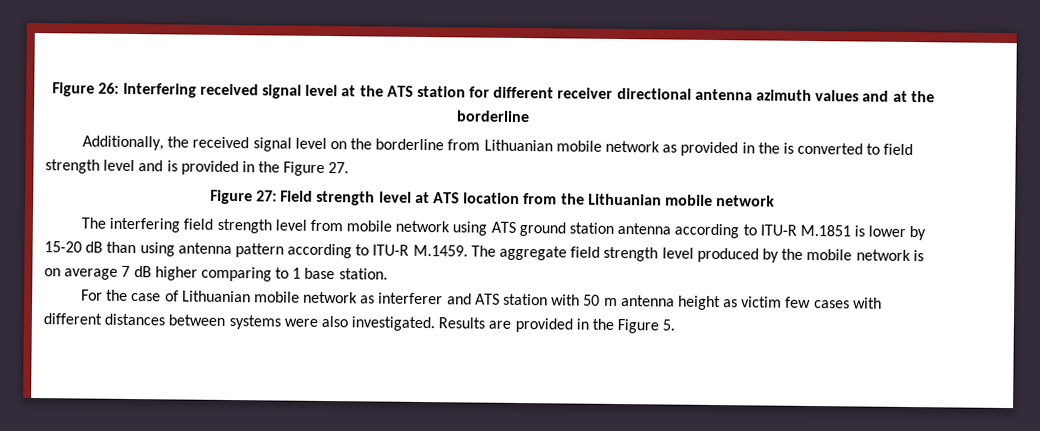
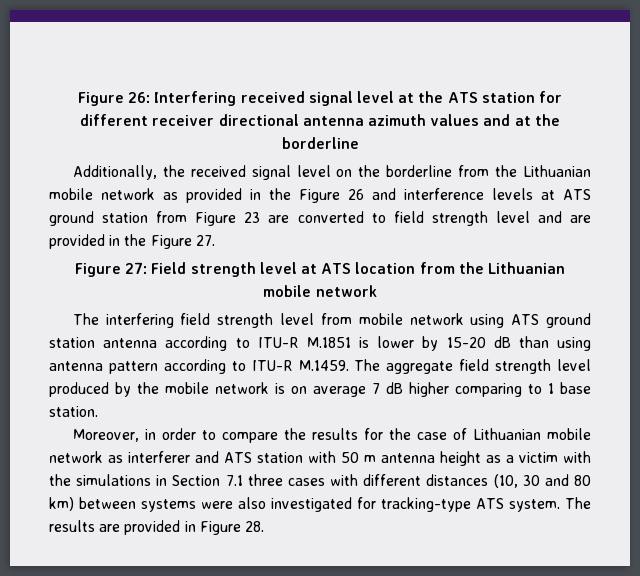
- Additionally, the received signal level on the borderline from Lithuanian mobile network as provided in the is converted to field strength level and is provided in the Figure 27.
+ Additionally, the received signal level on the borderline from the Lithuanian mobile network as provided in the Figure 26 and interference levels at ATS ground station from Figure 23 are converted to field strength level and are provided in the Figure 27.
- For the case of Lithuanian mobile network as interferer and ATS station with 50 m antenna height as victim few cases with different distances between systems were also investigated. Results are provided in the Figure 5.
+ Moreover, in order to compare the results for the case of Lithuanian mobile network as interferer and ATS station with 50 m antenna height as a victim with the simulations in Section 7.1 three cases with different distances (10, 30 and 80 km) between systems were also investigated for tracking-type ATS system. The results are provided in Figure 28.

